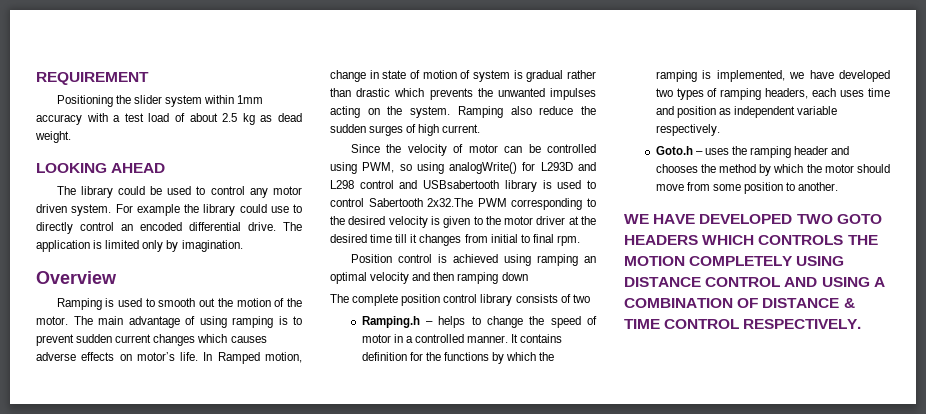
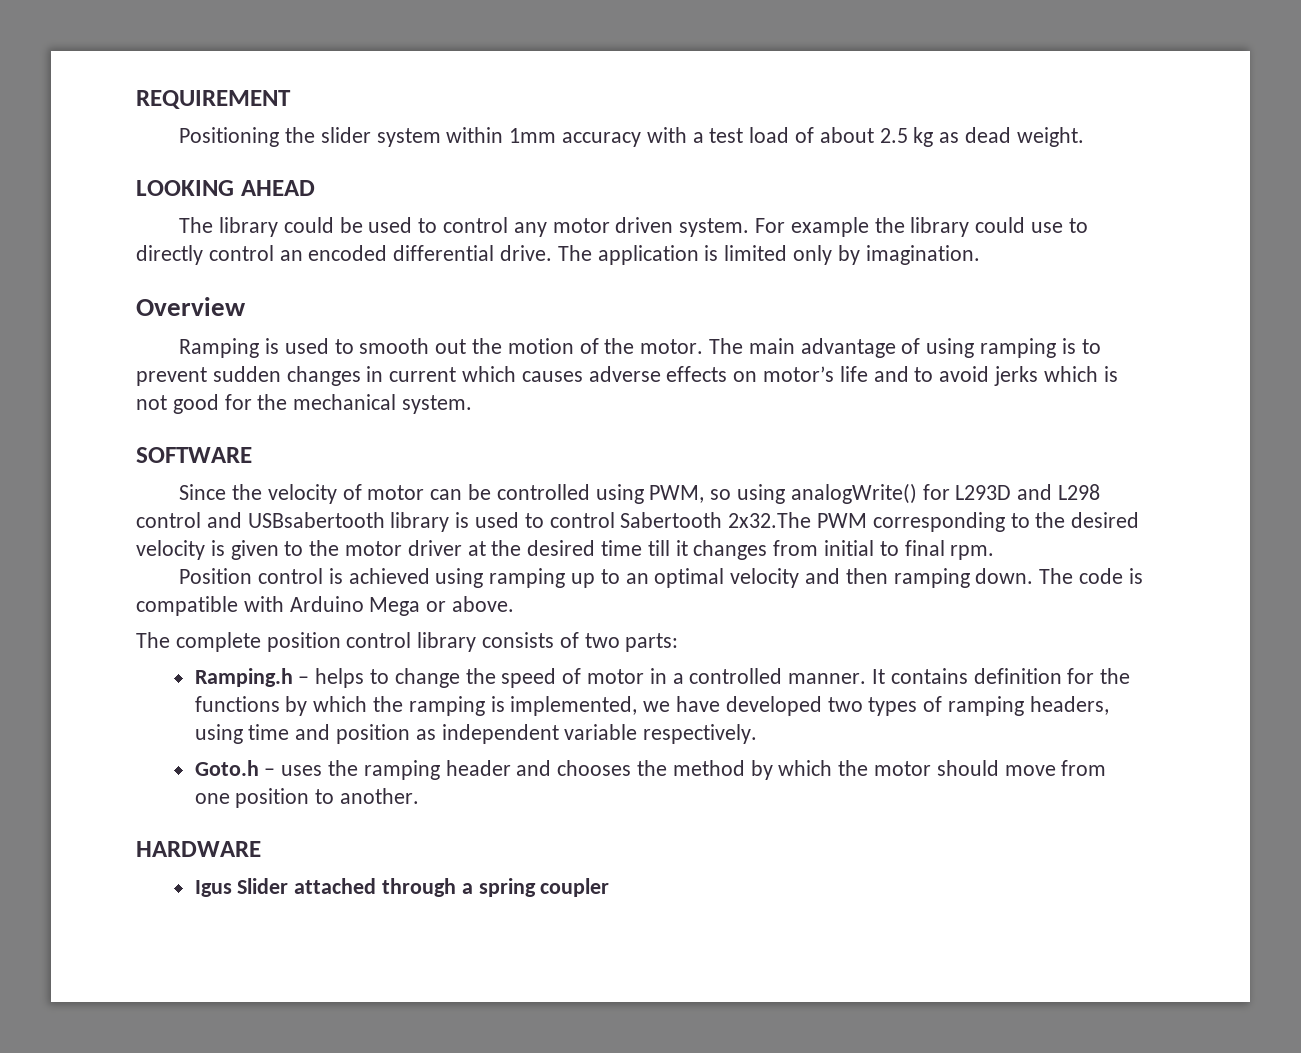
- The main advantage of using ramping is to prevent sudden current changes which causes adverse effects on motor’s life. In Ramped motion, change in state of motion of system is gradual rather than drastic which prevents the unwanted impulses acting on the system. Ramping also reduce the sudden surges of high current.
+ The main advantage of using ramping is to prevent sudden changes in current which causes adverse effects on motor’s life and to avoid jerks which is not good for the mechanical system.
+ SOFTWARE
- Position control is achieved using ramping an optimal velocity and then ramping down
+ Position control is achieved using ramping up to an optimal velocity and then ramping down. The code is compatible with Arduino Mega or above.
- The complete position control library consists of two
+ The complete position control library consists of two parts:
- It contains definition for the functions by which the ramping is implemented, we have developed two types of ramping headers, each uses time and position as independent variable respectively.
+ It contains definition for the functions by which the ramping is implemented, we have developed two types of ramping headers, using time and position as independent variable respectively.
- Goto.h – uses the ramping header and chooses the method by which the motor should move from some position to another.
+ Goto.h – uses the ramping header and chooses the method by which the motor should move from one position to another.
- WE HAVE DEVELOPED TWO GOTO HEADERS WHICH CONTROLS THE MOTION COMPLETELY USING DISTANCE CONTROL AND USING A COMBINATION OF DISTANCE & TIME CONTROL RESPECTIVELY.
+ HARDWARE
+ Igus Slider attached through a spring coupler

